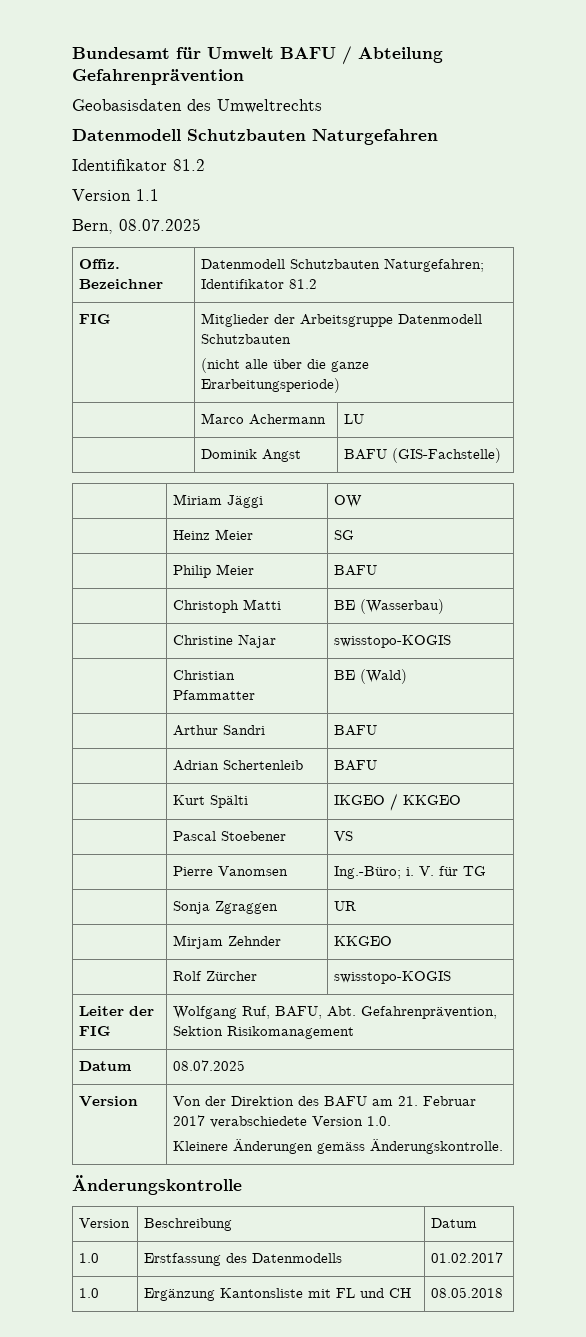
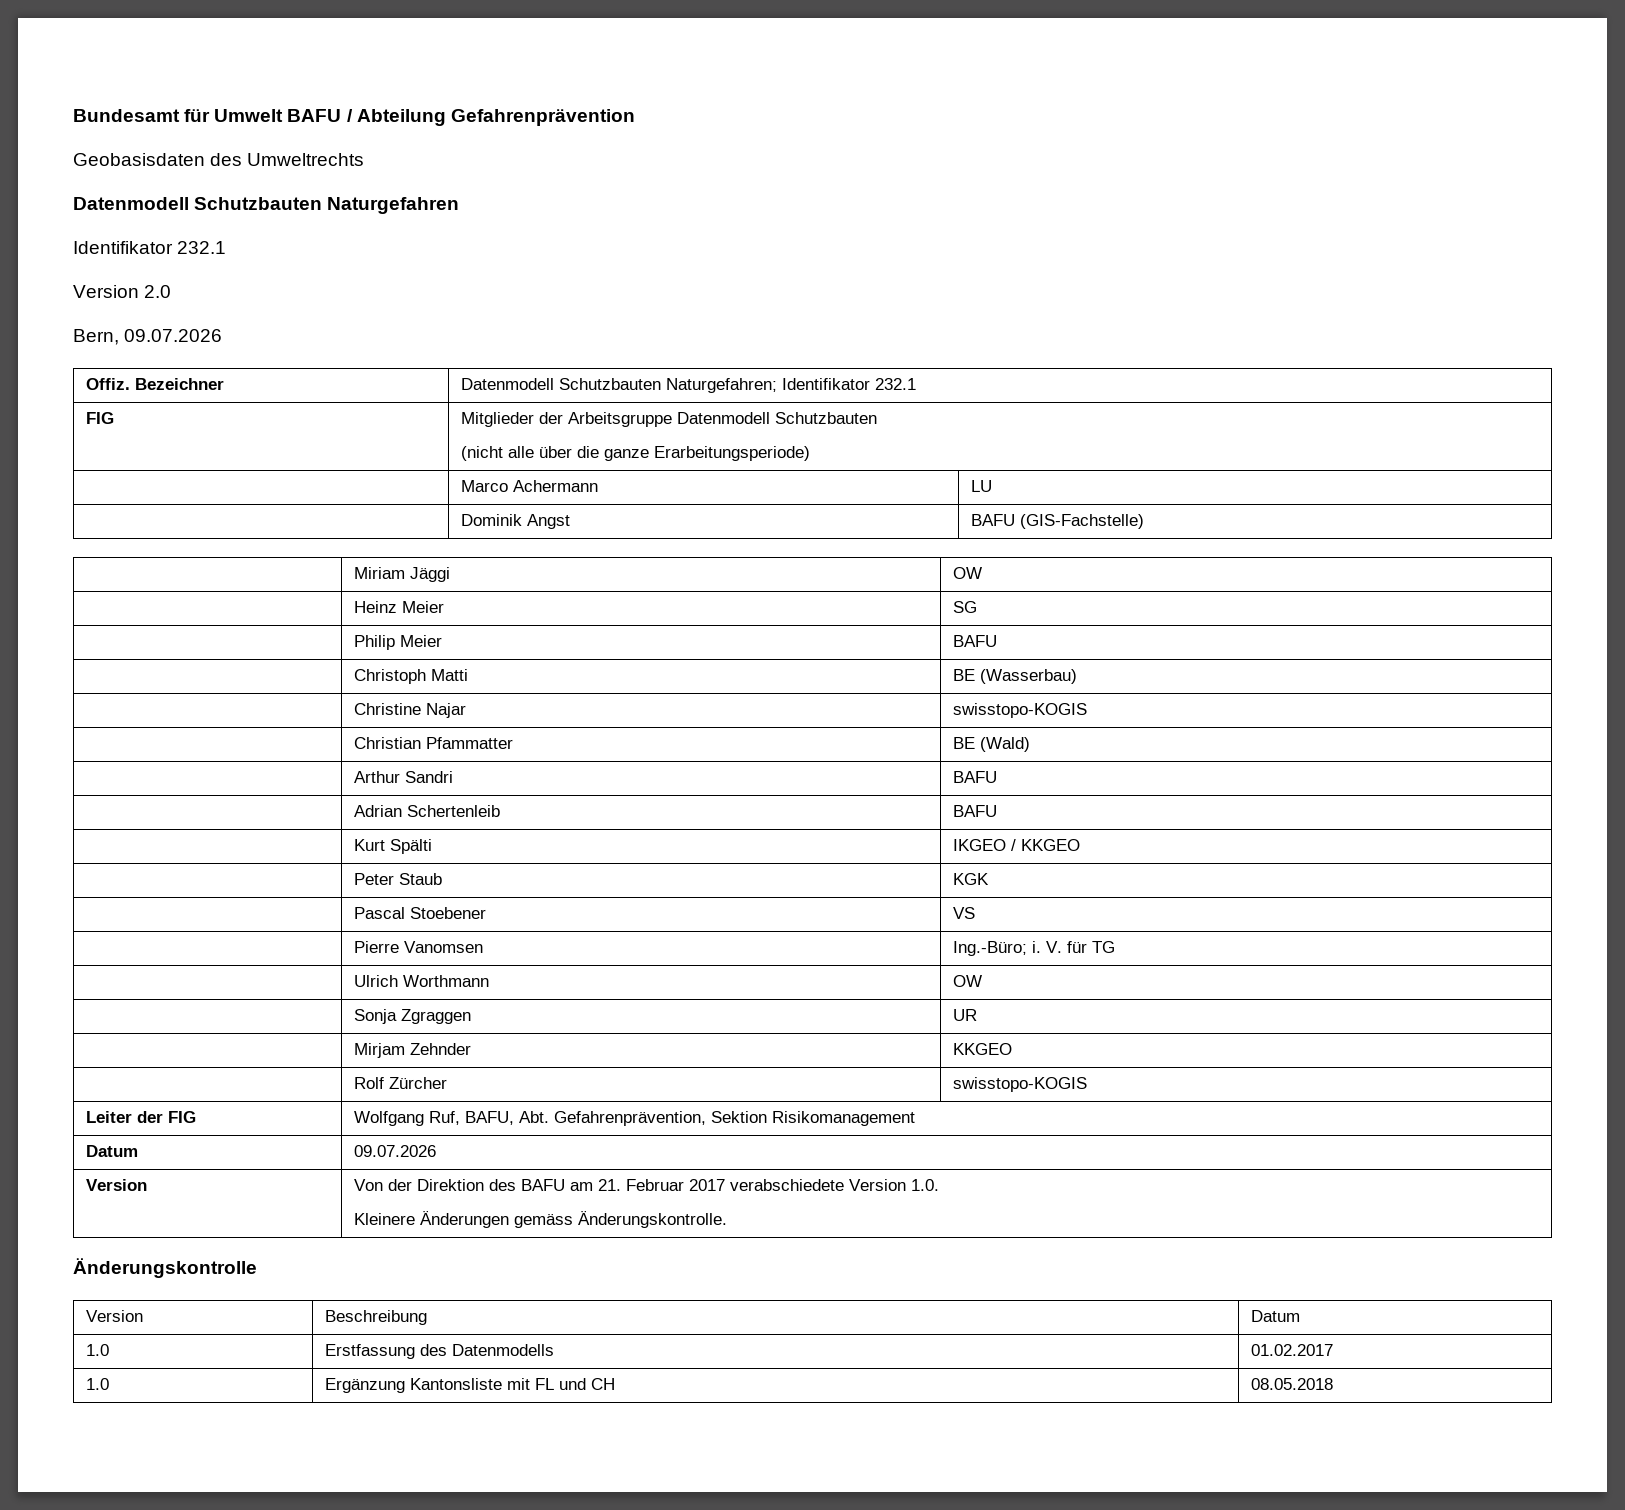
  Datenmodell Schutzbauten Naturgefahren
- Identifikator 81.2
- Version 1.1
+ Identifikator 232.1
+ Version 2.0
- Bern, 08.07.2025
+ Bern, 09.07.2026
- Offiz. Bezeichner | Datenmodell Schutzbauten Naturgefahren; Identifikator 81.2
+ Offiz. Bezeichner | Datenmodell Schutzbauten Naturgefahren; Identifikator 232.1
+ | Peter Staub | KGK
+ | Ulrich Worthmann | OW
- Datum | 08.07.2025
+ Datum | 09.07.2026

